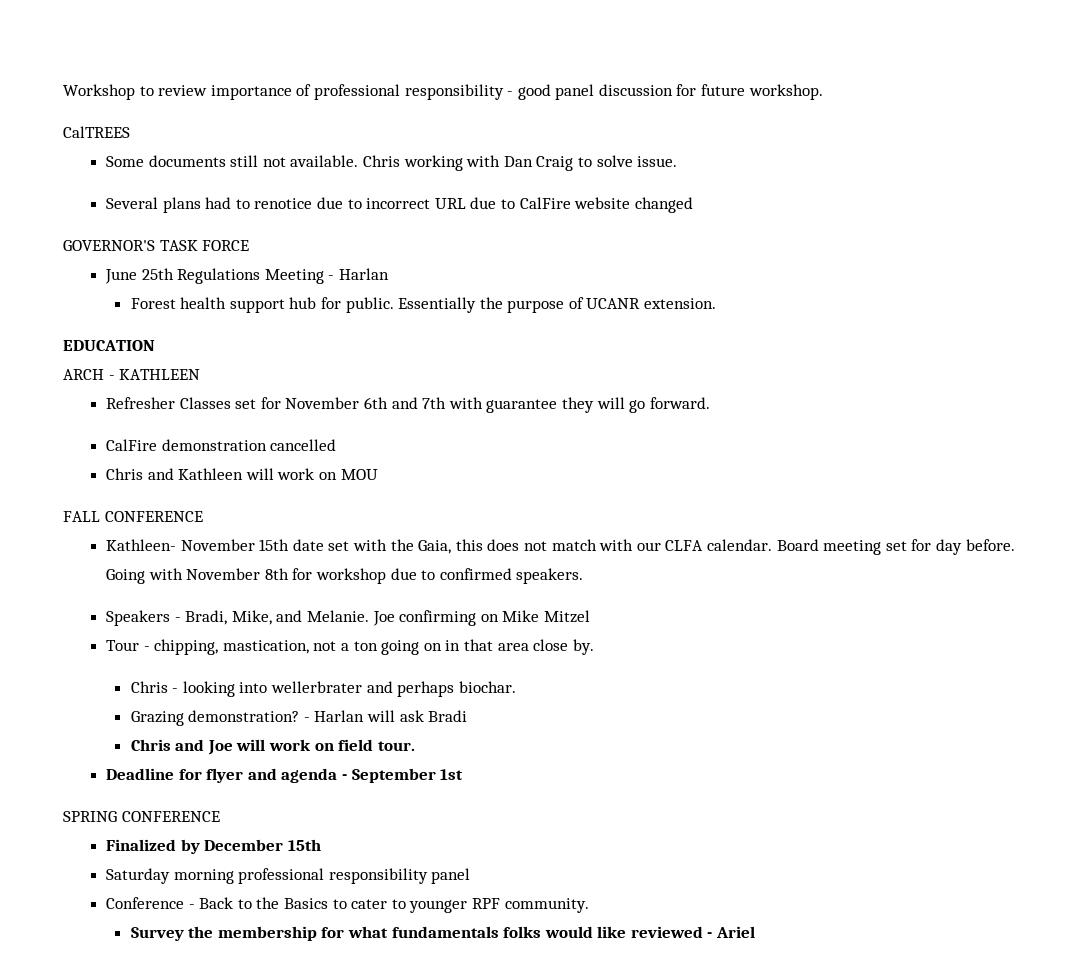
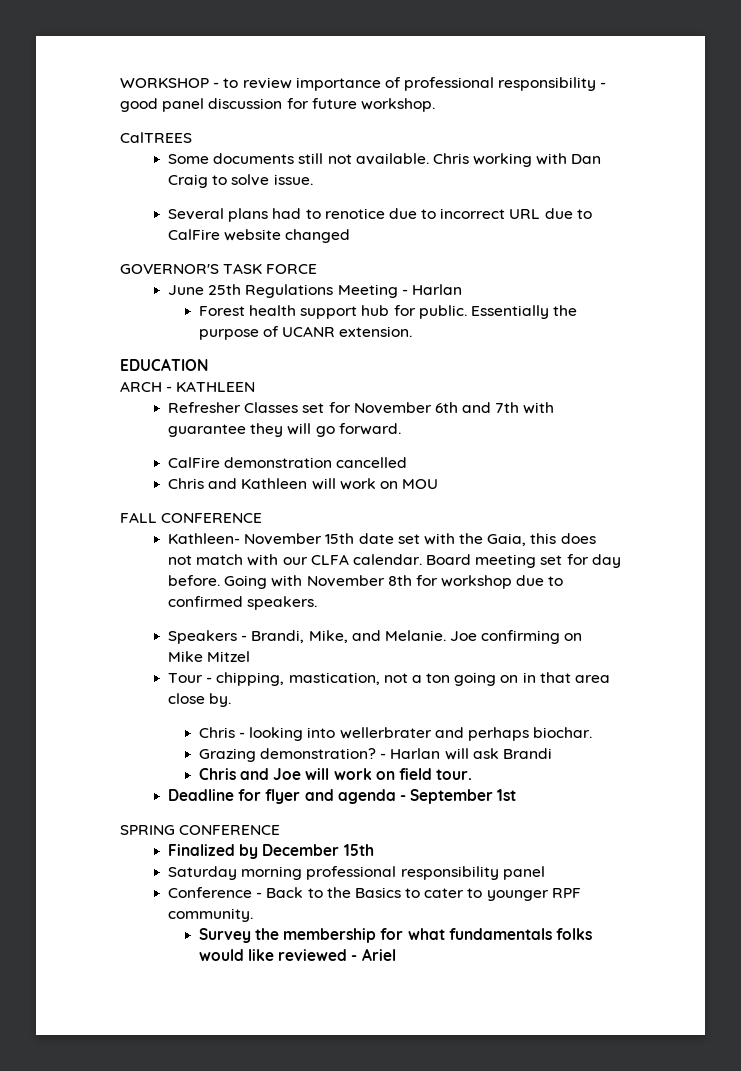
- Workshop to review importance of professional responsibility - good panel discussion for future workshop.
+ WORKSHOP - to review importance of professional responsibility - good panel discussion for future workshop.
- Speakers - Bradi, Mike, and Melanie.
+ Speakers - Brandi, Mike, and Melanie.
- - Harlan will ask Bradi
+ - Harlan will ask Brandi

